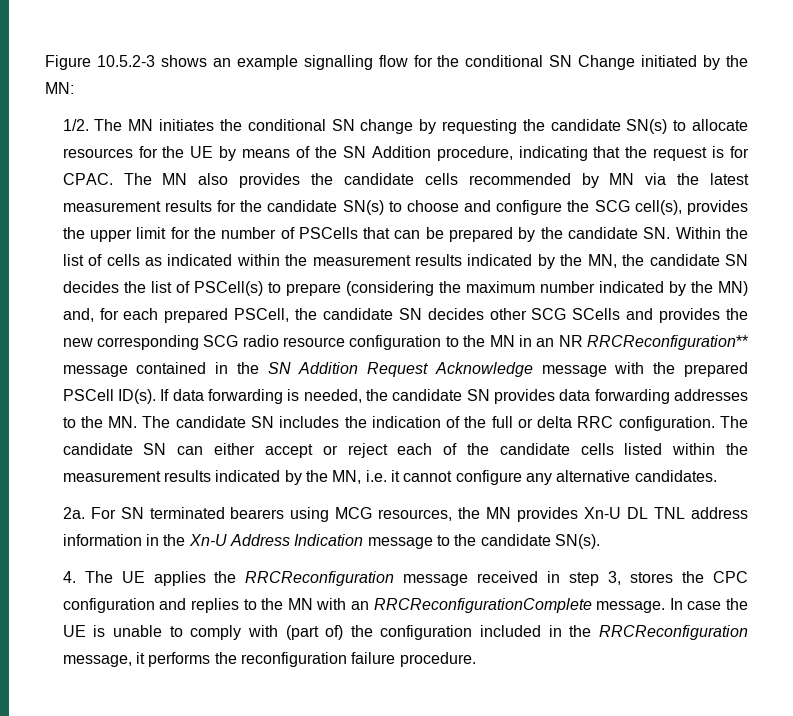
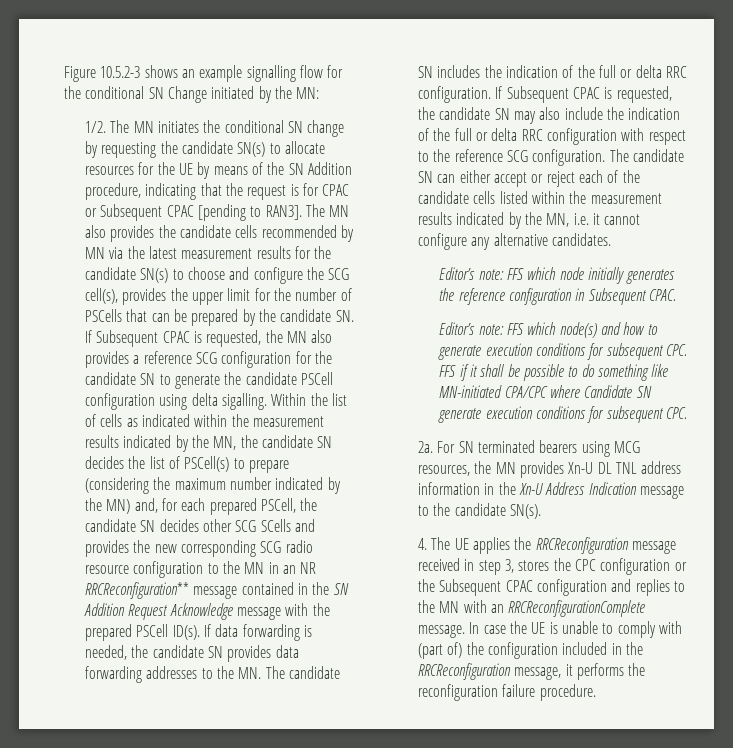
- The MN initiates the conditional SN change by requesting the candidate SN(s) to allocate resources for the UE by means of the SN Addition procedure, indicating that the request is for CPAC.
+ The MN initiates the conditional SN change by requesting the candidate SN(s) to allocate resources for the UE by means of the SN Addition procedure, indicating that the request is for CPAC or Subsequent CPAC [pending to RAN3].
- The MN also provides the candidate cells recommended by MN via the latest measurement results for the candidate SN(s) to choose and configure the SCG cell(s), provides the upper limit for the number of PSCells that can be prepared by the candidate SN. Within the list of cells as indicated within the measurement results indicated by the MN, the candidate SN decides the list of PSCell(s) to prepare (considering the maximum number indicated by the MN) and, for each prepared PSCell, the candidate SN decides other SCG SCells and provides the new corresponding SCG radio resource configuration to the MN in an NR RRCReconfiguration** message contained in the SN Addition Request Acknowledge message with the prepared PSCell ID(s).
+ The MN also provides the candidate cells recommended by MN via the latest measurement results for the candidate SN(s) to choose and configure the SCG cell(s), provides the upper limit for the number of PSCells that can be prepared by the candidate SN. If Subsequent CPAC is requested, the MN also provides a reference SCG configuration for the candidate SN to generate the candidate PSCell configuration using delta sigalling. Within the list of cells as indicated within the measurement results indicated by the MN, the candidate SN decides the list of PSCell(s) to prepare (considering the maximum number indicated by the MN) and, for each prepared PSCell, the candidate SN decides other SCG SCells and provides the new corresponding SCG radio resource configuration to the MN in an NR RRCReconfiguration** message contained in the SN Addition Request Acknowledge message with the prepared PSCell ID(s).
+ If Subsequent CPAC is requested, the candidate SN may also include the indication of the full or delta RRC configuration with respect to the reference SCG configuration.
+ Editor’s note: FFS which node initially generates the reference configuration in Subsequent CPAC.
+ Editor’s note: FFS which node(s) and how to generate execution conditions for subsequent CPC. FFS if it shall be possible to do something like MN-initiated CPA/CPC where Candidate SN generate execution conditions for subsequent CPC.
- 4. The UE applies the RRCReconfiguration message received in step 3, stores the CPC configuration and replies to the MN with an RRCReconfigurationComplete message.
+ 4. The UE applies the RRCReconfiguration message received in step 3, stores the CPC configuration or the Subsequent CPAC configuration and replies to the MN with an RRCReconfigurationComplete message.

